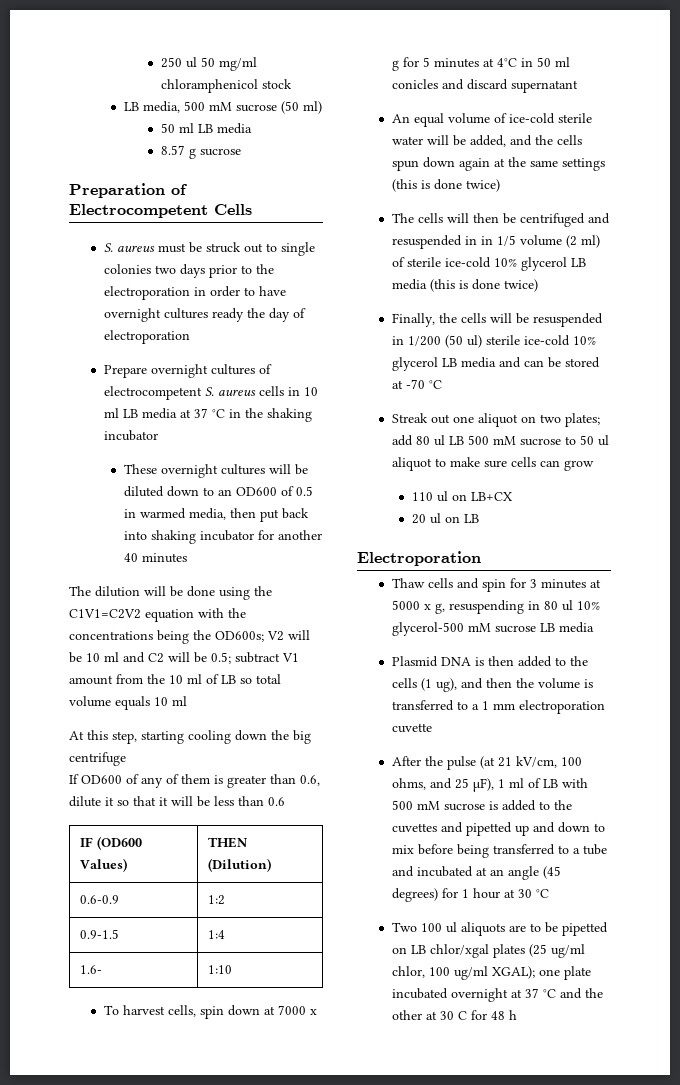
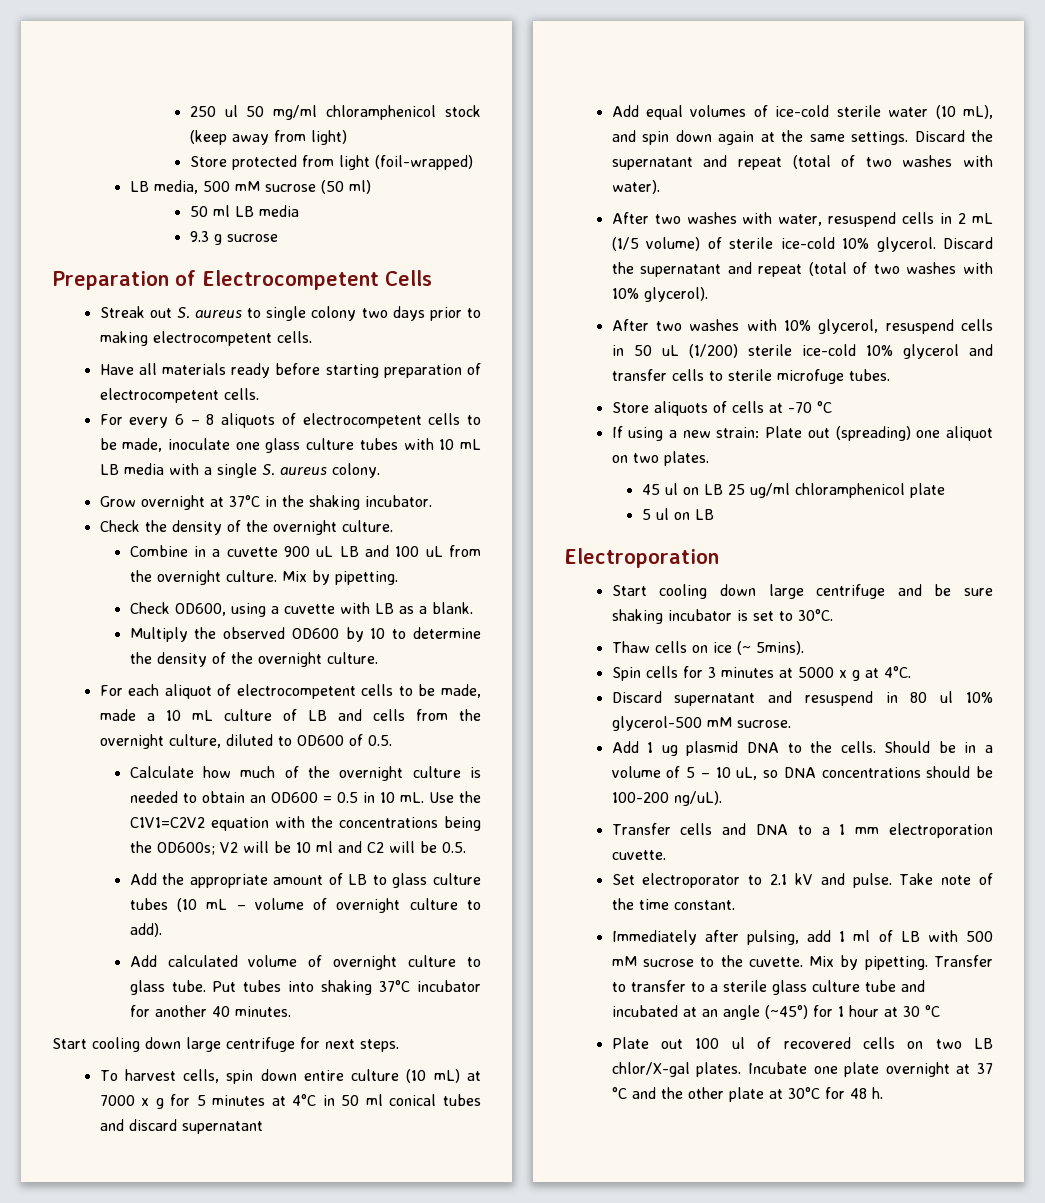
- 250 ul 50 mg/ml chloramphenicol stock
+ 250 ul 50 mg/ml chloramphenicol stock (keep away from light)
+ Store protected from light (foil-wrapped)
- 8.57 g sucrose
+ 9.3 g sucrose
- S. aureus must be struck out to single colonies two days prior to the electroporation in order to have overnight cultures ready the day of electroporation
- Prepare overnight cultures of electrocompetent S. aureus cells in 10 ml LB media at 37 °C in the shaking incubator
- These overnight cultures will be diluted down to an OD600 of 0.5 in warmed media, then put back into shaking incubator for another 40 minutes
- The dilution will be done using the C1V1=C2V2 equation with the concentrations being the OD600s; V2 will be 10 ml and C2 will be 0.5; subtract V1 amount from the 10 ml of LB so total volume equals 10 ml
- At this step, starting cooling down the big centrifuge
- If OD600 of any of them is greater than 0.6, dilute it so that it will be less than 0.6
- IF (OD600 Values) | THEN (Dilution)
- 0.6-0.9 | 1:2
- 0.9-1.5 | 1:4
- 1.6- | 1:10
+ Streak out S. aureus to single colony two days prior to making electrocompetent cells.
+ Have all materials ready before starting preparation of electrocompetent cells.
+ For every 6 – 8 aliquots of electrocompetent cells to be made, inoculate one glass culture tubes with 10 mL LB media with a single S. aureus colony.
+ Grow overnight at 37°C in the shaking incubator.
+ Check the density of the overnight culture.
+ Combine in a cuvette 900 uL LB and 100 uL from the overnight culture. Mix by pipetting.
+ Check OD600, using a cuvette with LB as a blank.
+ Multiply the observed OD600 by 10 to determine the density of the overnight culture.
+ For each aliquot of electrocompetent cells to be made, made a 10 mL culture of LB and cells from the overnight culture, diluted to OD600 of 0.5.
+ Calculate how much of the overnight culture is needed to obtain an OD600 = 0.5 in 10 mL. Use the C1V1=C2V2 equation with the concentrations being the OD600s; V2 will be 10 ml and C2 will be 0.5.
+ Add the appropriate amount of LB to glass culture tubes (10 mL – volume of overnight culture to add).
+ Add calculated volume of overnight culture to glass tube. Put tubes into shaking 37°C incubator for another 40 minutes.
+ Start cooling down large centrifuge for next steps.
- To harvest cells, spin down at 7000 x g for 5 minutes at 4°C in 50 ml conicles and discard supernatant
+ To harvest cells, spin down entire culture (10 mL) at 7000 x g for 5 minutes at 4°C in 50 ml conical tubes and discard supernatant
- An equal volume of ice-cold sterile water will be added, and the cells spun down again at the same settings (this is done twice)
- The cells will then be centrifuged and resuspended in in 1/5 volume (2 ml) of sterile ice-cold 10% glycerol LB media (this is done twice)
- Finally, the cells will be resuspended in 1/200 (50 ul) sterile ice-cold 10% glycerol LB media and can be stored at -70 °C
- Streak out one aliquot on two plates; add 80 ul LB 500 mM sucrose to 50 ul aliquot to make sure cells can grow
- 110 ul on LB+CX
- 20 ul on LB
+ Add equal volumes of ice-cold sterile water (10 mL), and spin down again at the same settings. Discard the supernatant and repeat (total of two washes with water).
+ After two washes with water, resuspend cells in 2 mL (1/5 volume) of sterile ice-cold 10% glycerol. Discard the supernatant and repeat (total of two washes with 10% glycerol).
+ After two washes with 10% glycerol, resuspend cells in 50 uL (1/200) sterile ice-cold 10% glycerol and transfer cells to sterile microfuge tubes.
+ Store aliquots of cells at -70 °C
+ If using a new strain: Plate out (spreading) one aliquot on two plates.
+ 45 ul on LB 25 ug/ml chloramphenicol plate
+ 5 ul on LB
  Electroporation
- Thaw cells and spin for 3 minutes at 5000 x g, resuspending in 80 ul 10% glycerol-500 mM sucrose LB media
- Plasmid DNA is then added to the cells (1 ug), and then the volume is transferred to a 1 mm electroporation cuvette
- After the pulse (at 21 kV/cm, 100 ohms, and 25 µF), 1 ml of LB with 500 mM sucrose is added to the cuvettes and pipetted up and down to mix before being transferred to a tube and incubated at an angle (45 degrees) for 1 hour at 30 °C
+ Start cooling down large centrifuge and be sure shaking incubator is set to 30°C.
+ Thaw cells on ice (~ 5mins).
+ Spin cells for 3 minutes at 5000 x g at 4°C.
+ Discard supernatant and resuspend in 80 ul 10% glycerol-500 mM sucrose.
+ Add 1 ug plasmid DNA to the cells. Should be in a volume of 5 – 10 uL, so DNA concentrations should be 100-200 ng/uL).
+ Transfer cells and DNA to a 1 mm electroporation cuvette.
+ Set electroporator to 2.1 kV and pulse. Take note of the time constant.
+ Immediately after pulsing, add 1 ml of LB with 500 mM sucrose to the cuvette. Mix by pipetting. Transfer to transfer to a sterile glass culture tube and incubated at an angle (~45°) for 1 hour at 30 °C
- Two 100 ul aliquots are to be pipetted on LB chlor/xgal plates (25 ug/ml chlor, 100 ug/ml XGAL); one plate incubated overnight at 37 °C and the other at 30 C for 48 h
+ Plate out 100 ul of recovered cells on two LB chlor/X-gal plates. Incubate one plate overnight at 37 °C and the other plate at 30°C for 48 h.

